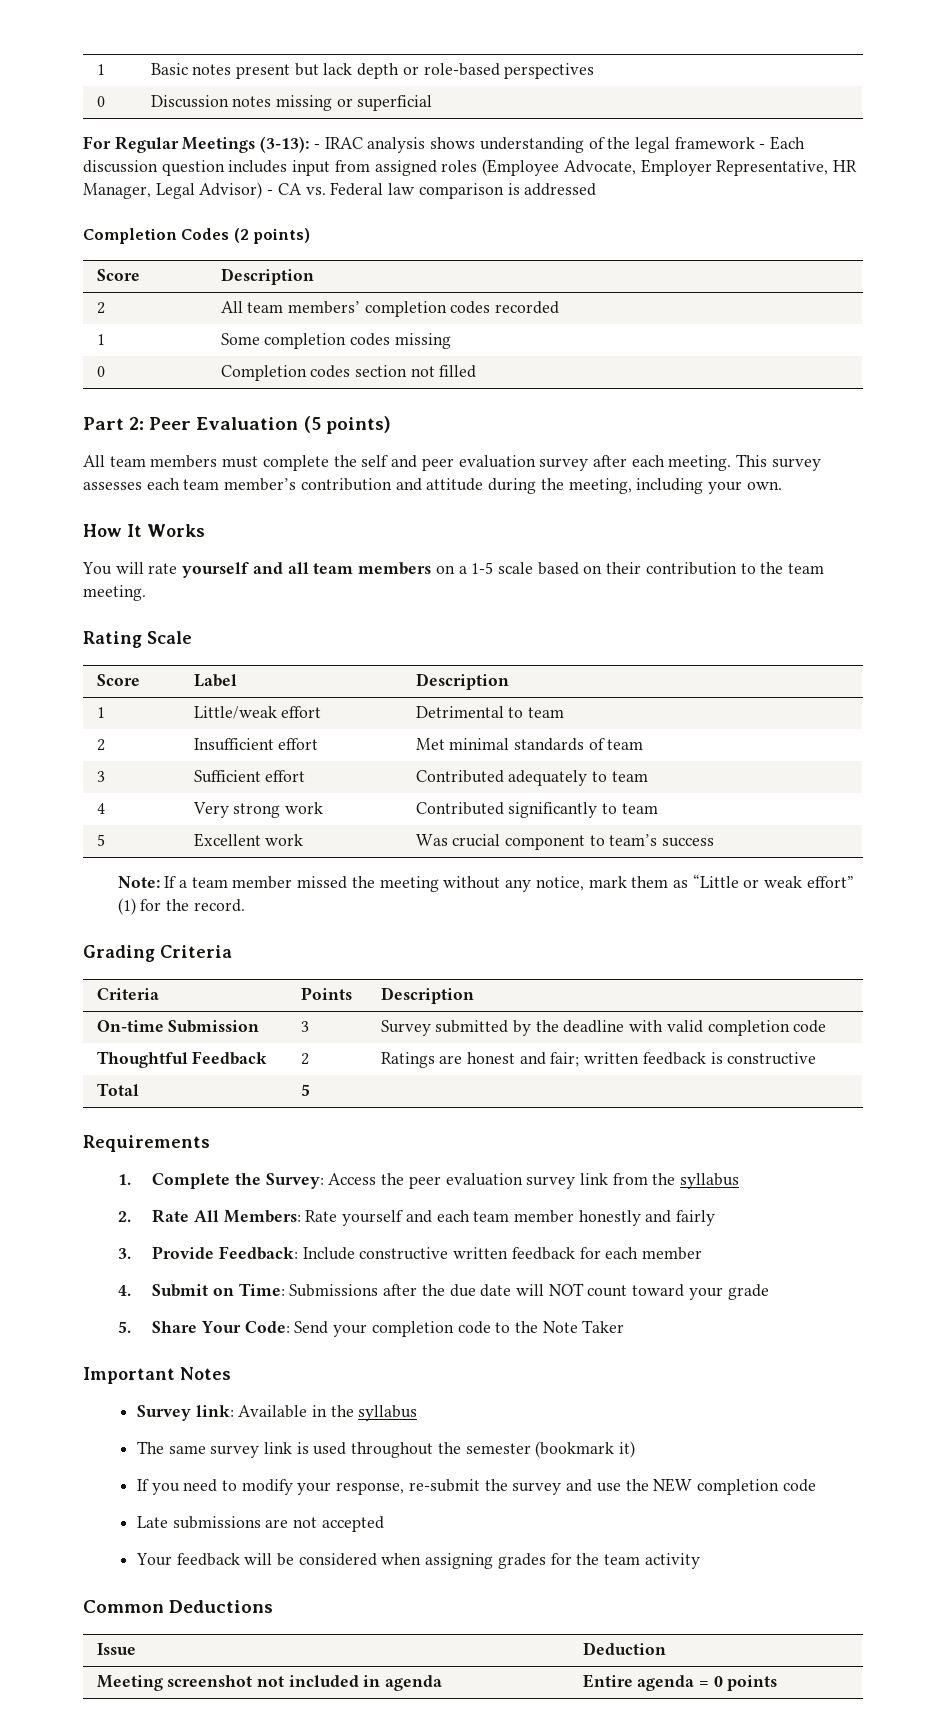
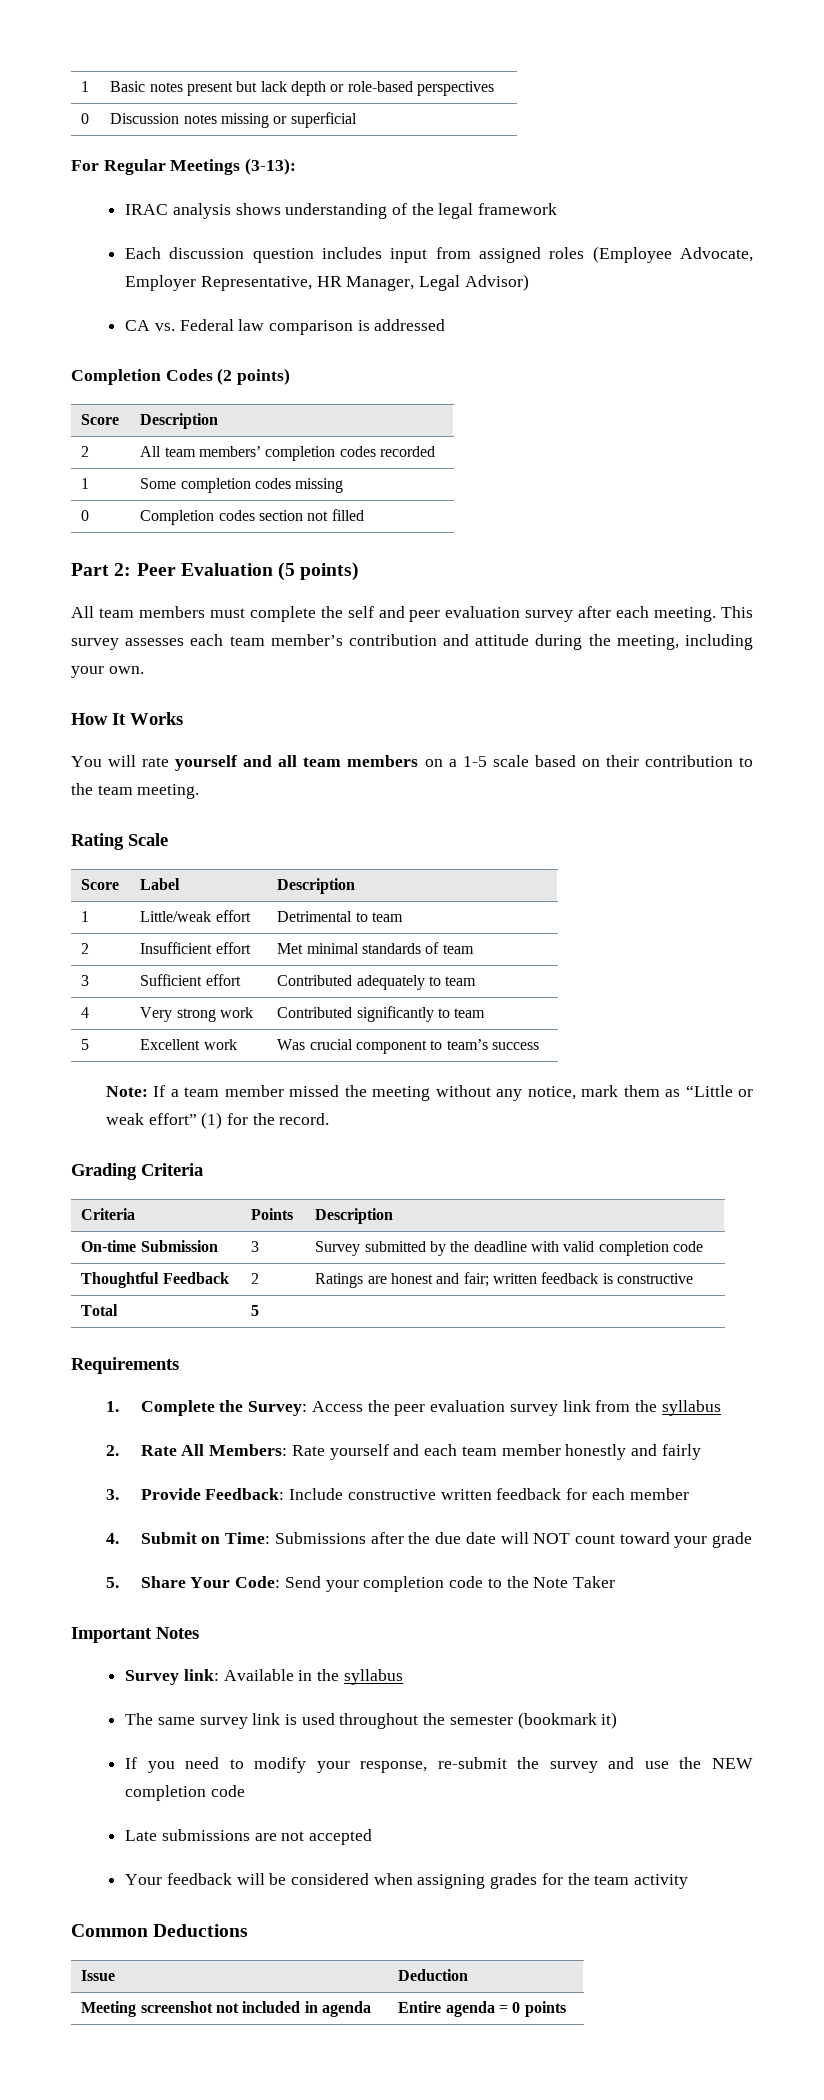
- For Regular Meetings (3-13): - IRAC analysis shows understanding of the legal framework - Each discussion question includes input from assigned roles (Employee Advocate, Employer Representative, HR Manager, Legal Advisor) - CA vs. Federal law comparison is addressed
+ For Regular Meetings (3-13):
+ IRAC analysis shows understanding of the legal framework
+ Each discussion question includes input from assigned roles (Employee Advocate, Employer Representative, HR Manager, Legal Advisor)
+ CA vs. Federal law comparison is addressed

